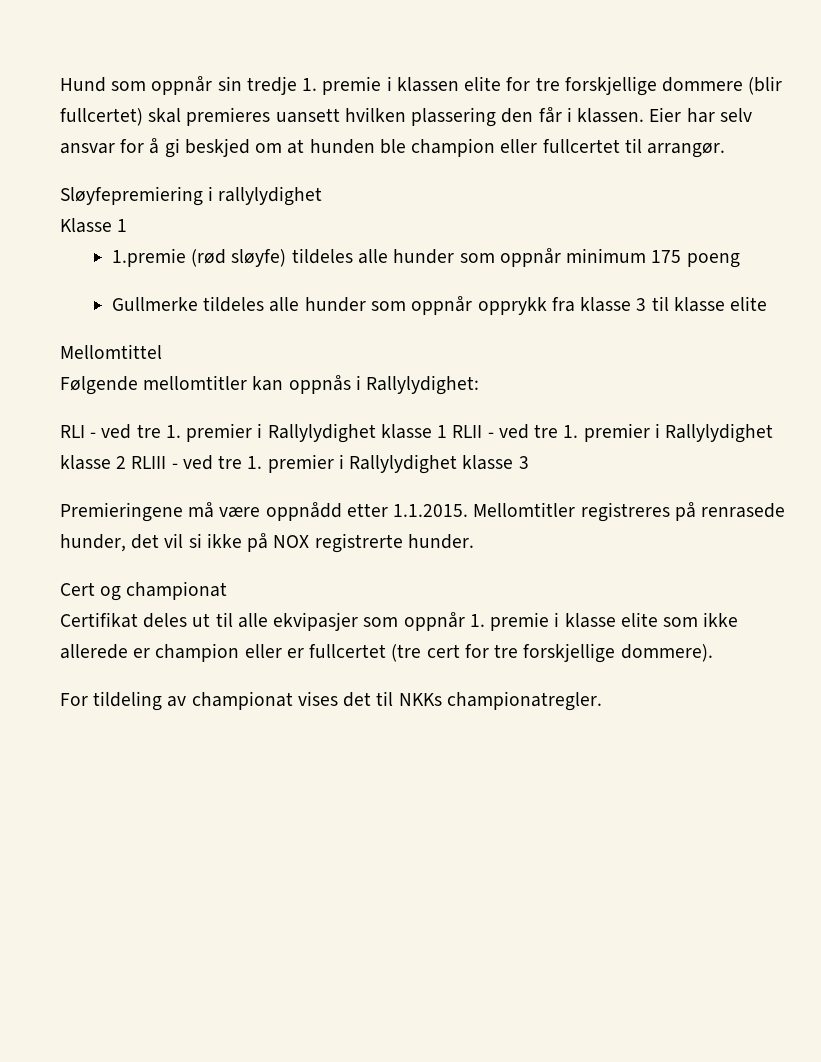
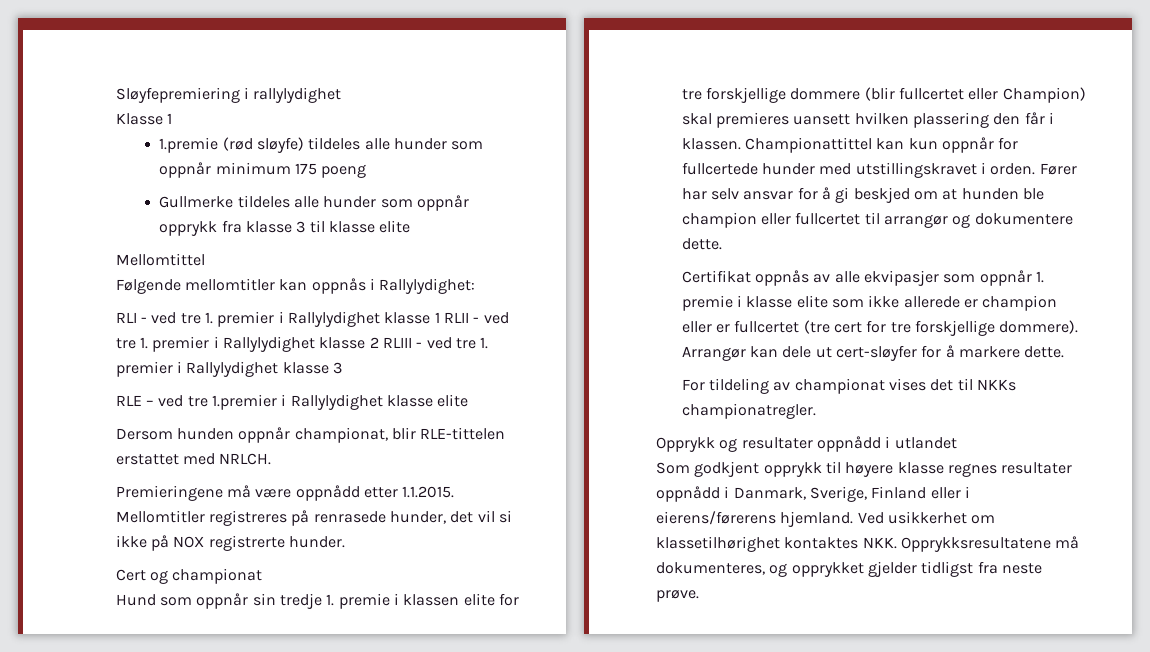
- Hund som oppnår sin tredje 1. premie i klassen elite for tre forskjellige dommere (blir fullcertet) skal premieres uansett hvilken plassering den får i klassen. Eier har selv ansvar for å gi beskjed om at hunden ble champion eller fullcertet til arrangør.
+ RLE – ved tre 1.premier i Rallylydighet klasse elite
+ Dersom hunden oppnår championat, blir RLE-tittelen erstattet med NRLCH.
- Certifikat deles ut til alle ekvipasjer som oppnår 1. premie i klasse elite som ikke allerede er champion eller er fullcertet (tre cert for tre forskjellige dommere).
+ Hund som oppnår sin tredje 1. premie i klassen elite for tre forskjellige dommere (blir fullcertet eller Champion) skal premieres uansett hvilken plassering den får i klassen. Championattittel kan kun oppnår for fullcertede hunder med utstillingskravet i orden. Fører har selv ansvar for å gi beskjed om at hunden ble champion eller fullcertet til arrangør og dokumentere dette.
+ Certifikat oppnås av alle ekvipasjer som oppnår 1. premie i klasse elite som ikke allerede er champion eller er fullcertet (tre cert for tre forskjellige dommere). Arrangør kan dele ut cert-sløyfer for å markere dette.
+ Opprykk og resultater oppnådd i utlandet
+ Som godkjent opprykk til høyere klasse regnes resultater oppnådd i Danmark, Sverige, Finland eller i eierens/førerens hjemland. Ved usikkerhet om klassetilhørighet kontaktes NKK. Opprykksresultatene må dokumenteres, og opprykket gjelder tidligst fra neste prøve.

